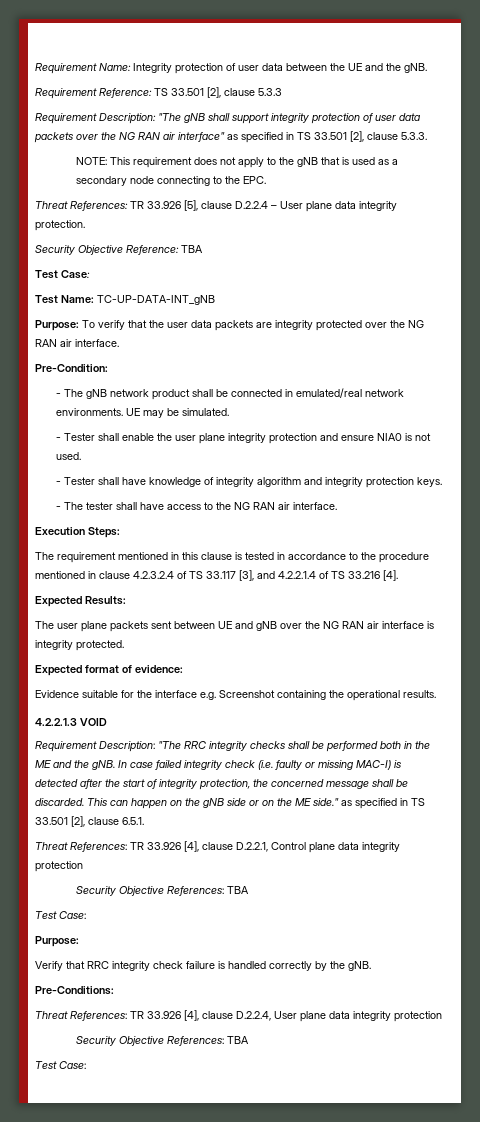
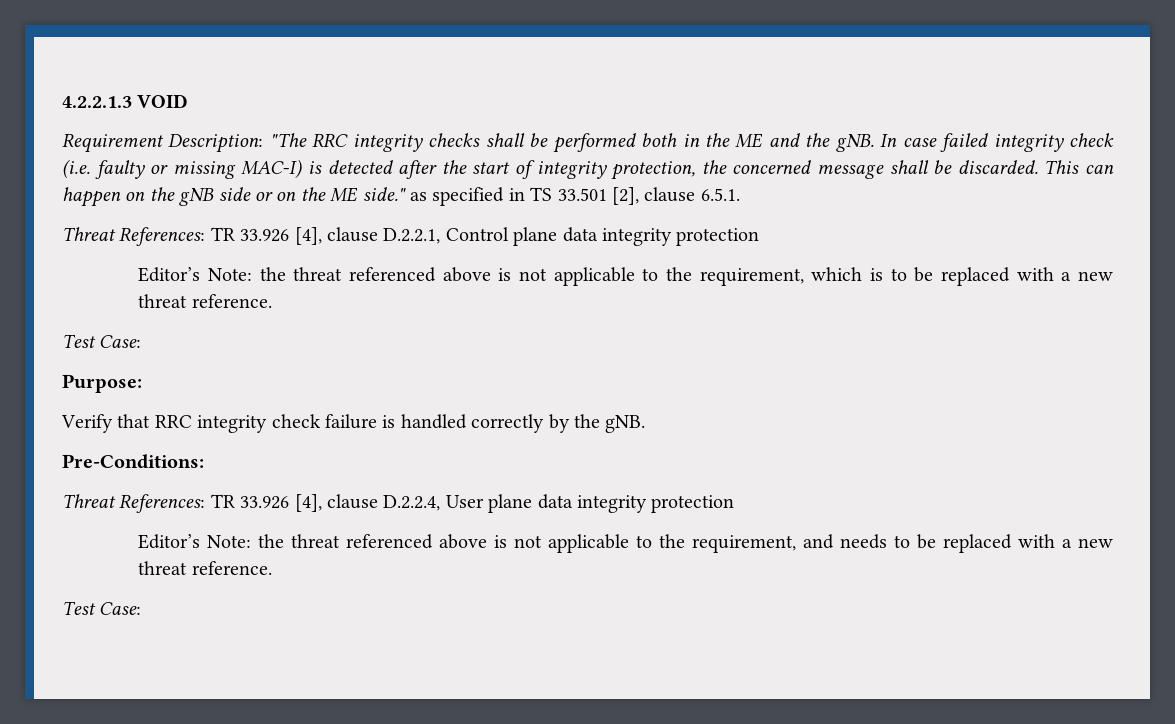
- Requirement Name: Integrity protection of user data between the UE and the gNB.
- Requirement Reference: TS 33.501 [2], clause 5.3.3
- Requirement Description: "The gNB shall support integrity protection of user data packets over the NG RAN air interface" as specified in TS 33.501 [2], clause 5.3.3.
- NOTE: This requirement does not apply to the gNB that is used as a secondary node connecting to the EPC.
- Threat References: TR 33.926 [5], clause D.2.2.4 – User plane data integrity protection.
- Security Objective Reference: TBA
- Test Case:
- Test Name: TC-UP-DATA-INT_gNB
- Purpose: To verify that the user data packets are integrity protected over the NG RAN air interface.
- Pre-Condition:
- - The gNB network product shall be connected in emulated/real network environments. UE may be simulated.
- - Tester shall enable the user plane integrity protection and ensure NIA0 is not used.
- - Tester shall have knowledge of integrity algorithm and integrity protection keys.
- - The tester shall have access to the NG RAN air interface.
- Execution Steps:
- The requirement mentioned in this clause is tested in accordance to the procedure mentioned in clause 4.2.3.2.4 of TS 33.117 [3], and 4.2.2.1.4 of TS 33.216 [4].
- Expected Results:
- The user plane packets sent between UE and gNB over the NG RAN air interface is integrity protected.
- Expected format of evidence:
- Evidence suitable for the interface e.g. Screenshot containing the operational results.
  Threat References: TR 33.926 [4], clause D.2.2.1, Control plane data integrity protection
- Security Objective References: TBA
+ Editor’s Note: the threat referenced above is not applicable to the requirement, which is to be replaced with a new threat reference.
  Threat References: TR 33.926 [4], clause D.2.2.4, User plane data integrity protection
- Security Objective References: TBA
+ Editor’s Note: the threat referenced above is not applicable to the requirement, and needs to be replaced with a new threat reference.

